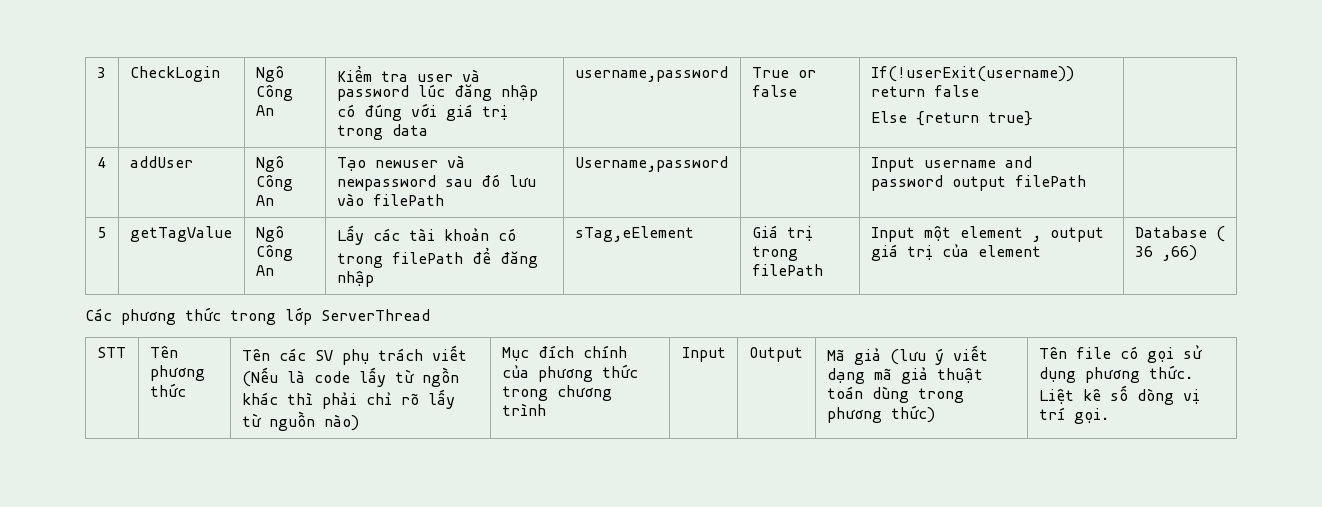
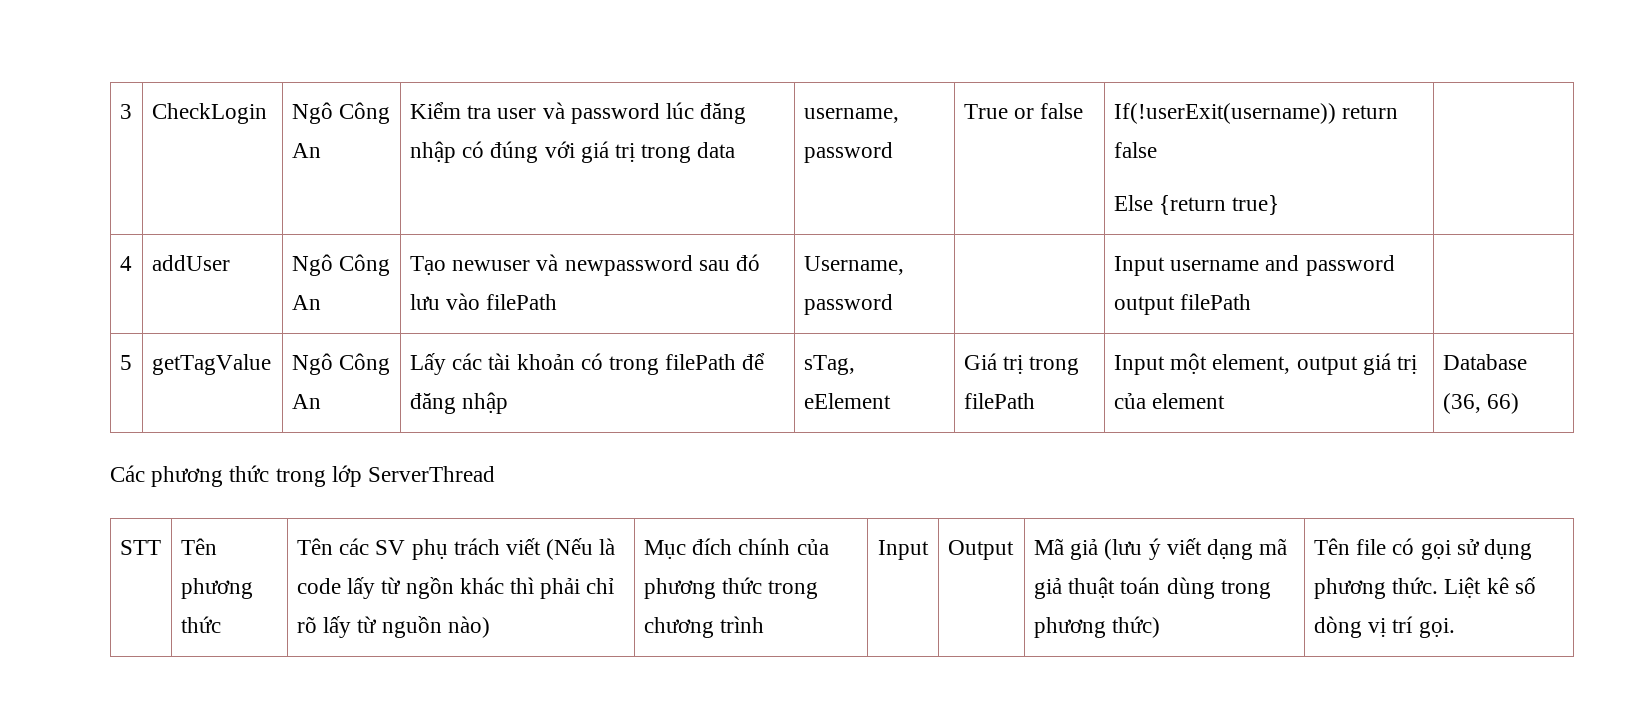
- 3 | CheckLogin | Ngô Công An | Kiểm tra user và password lúc đăng nhập có đúng với giá trị trong data | username,password | True or false | If(!userExit(username)) return false
+ 3 | CheckLogin | Ngô Công An | Kiểm tra user và password lúc đăng nhập có đúng với giá trị trong data | username, password | True or false | If(!userExit(username)) return false
- 4 | addUser | Ngô Công An | Tạo newuser và newpassword sau đó lưu vào filePath | Username,password | | Input username and password output filePath |
+ 4 | addUser | Ngô Công An | Tạo newuser và newpassword sau đó lưu vào filePath | Username, password | | Input username and password output filePath |
- 5 | getTagValue | Ngô Công An | Lấy các tài khoản có trong filePath để đăng nhập | sTag,eElement | Giá trị trong filePath | Input một element , output giá trị của element | Database ( 36 ,66)
+ 5 | getTagValue | Ngô Công An | Lấy các tài khoản có trong filePath để đăng nhập | sTag, eElement | Giá trị trong filePath | Input một element, output giá trị của element | Database (36, 66)

